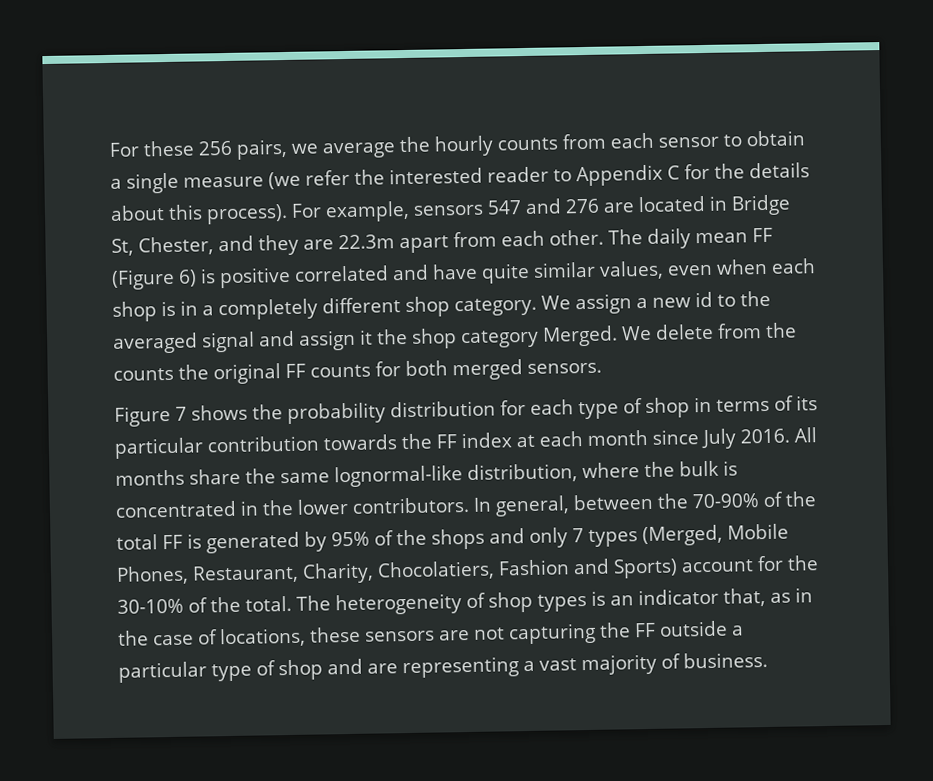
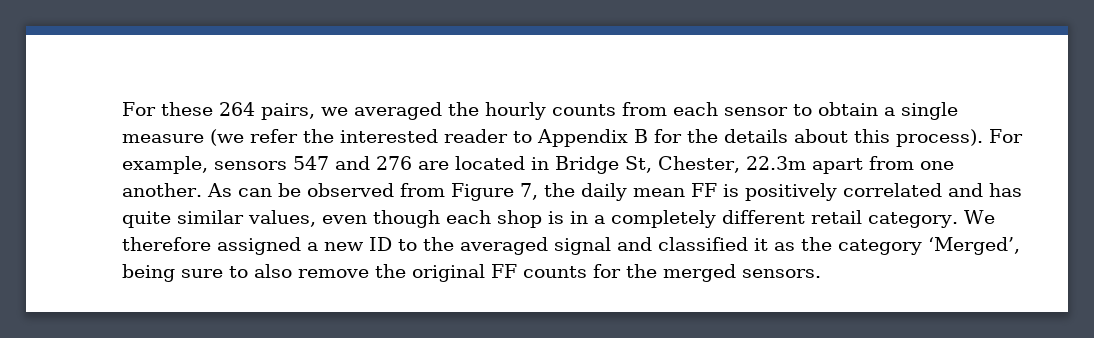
- For these 256 pairs, we average the hourly counts from each sensor to obtain a single measure (we refer the interested reader to Appendix C for the details about this process).
+ For these 264 pairs, we averaged the hourly counts from each sensor to obtain a single measure (we refer the interested reader to Appendix B for the details about this process).
- For example, sensors 547 and 276 are located in Bridge St, Chester, and they are 22.3m apart from each other. The daily mean FF (Figure 6) is positive correlated and have quite similar values, even when each shop is in a completely different shop category.
+ For example, sensors 547 and 276 are located in Bridge St, Chester, 22.3m apart from one another. As can be observed from Figure 7, the daily mean FF is positively correlated and has quite similar values, even though each shop is in a completely different retail category.
- We assign a new id to the averaged signal and assign it the shop category Merged. We delete from the counts the original FF counts for both merged sensors.
+ We therefore assigned a new ID to the averaged signal and classified it as the category ‘Merged’, being sure to also remove the original FF counts for the merged sensors.
- Figure 7 shows the probability distribution for each type of shop in terms of its particular contribution towards the FF index at each month since July 2016. All months share the same lognormal-like distribution, where the bulk is concentrated in the lower contributors. In general, between the 70-90% of the total FF is generated by 95% of the shops and only 7 types (Merged, Mobile Phones, Restaurant, Charity, Chocolatiers, Fashion and Sports) account for the 30-10% of the total. The heterogeneity of shop types is an indicator that, as in the case of locations, these sensors are not capturing the FF outside a particular type of shop and are representing a vast majority of business.

